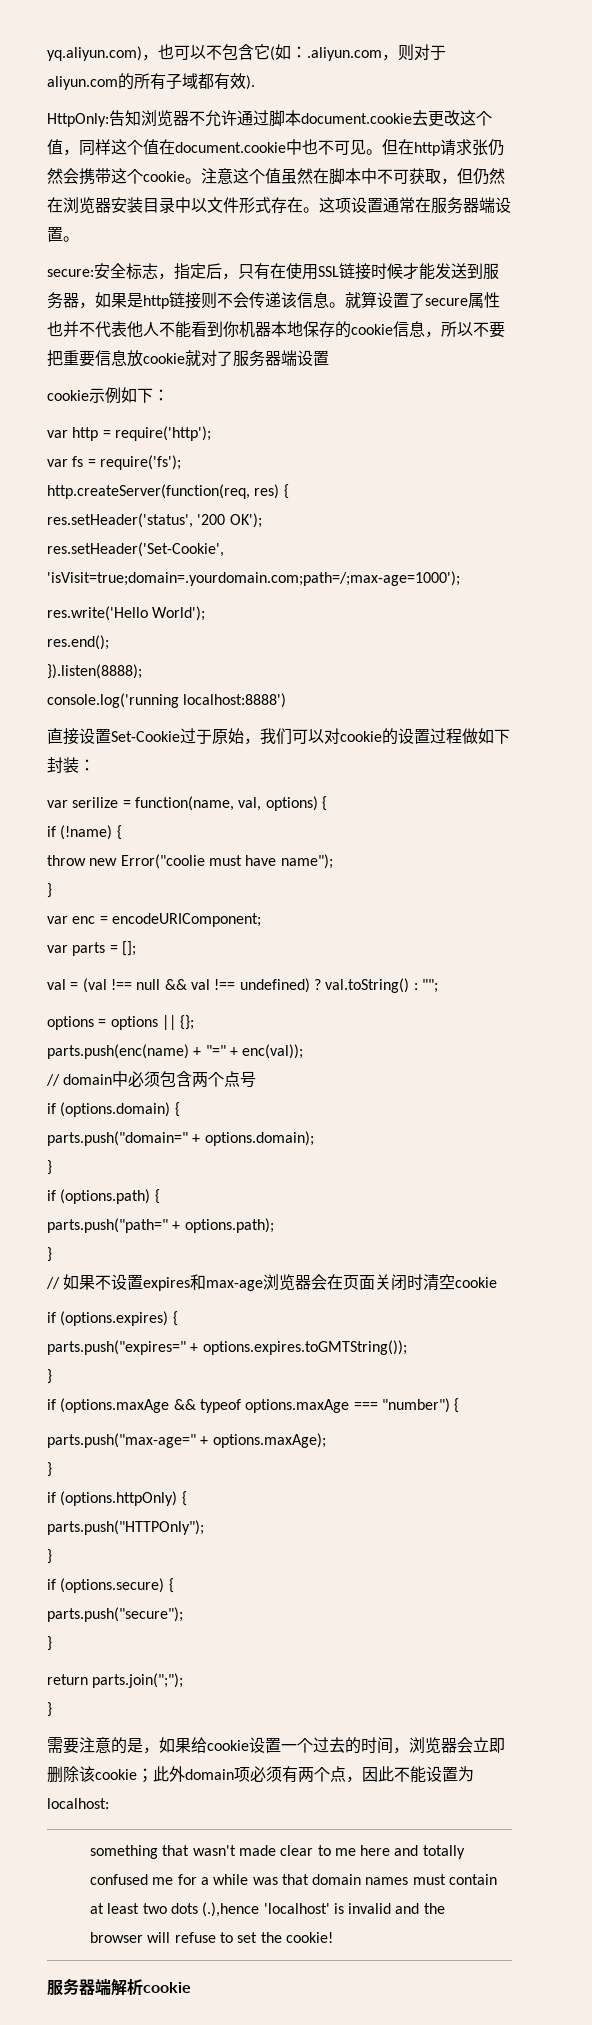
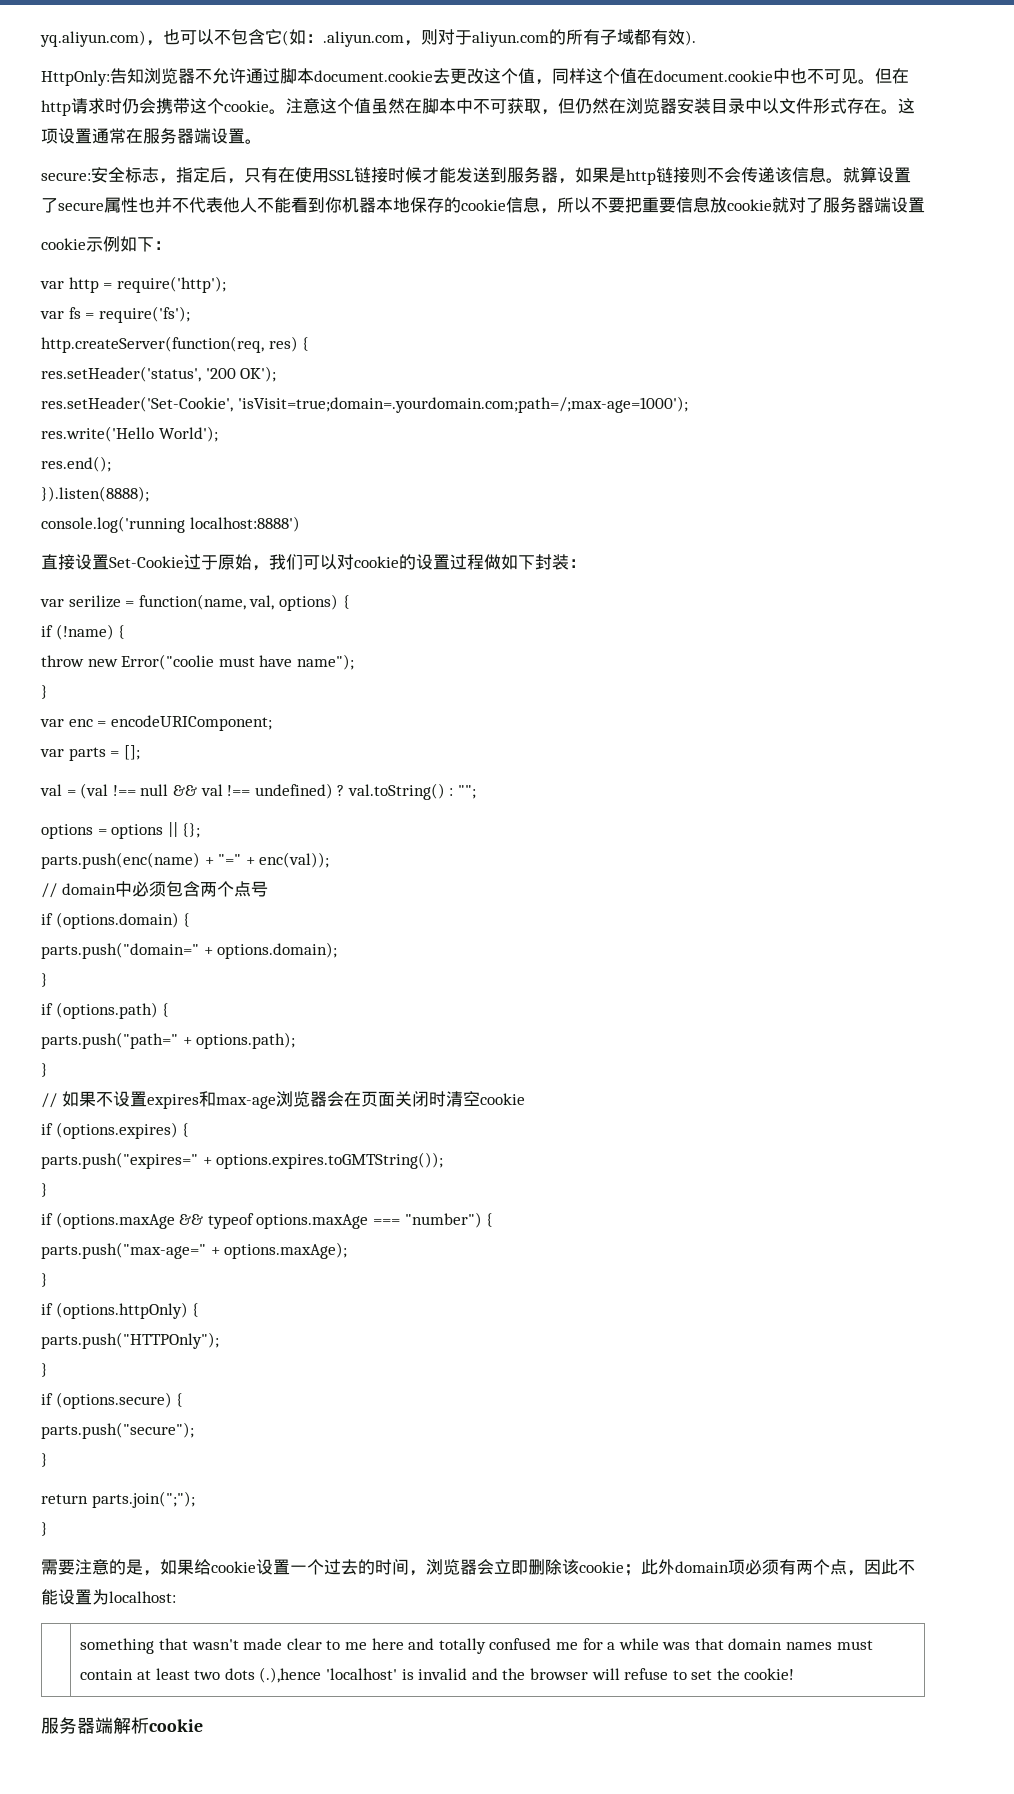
- 但在http请求张仍然会携带这个cookie。
+ 但在http请求时仍会携带这个cookie。

